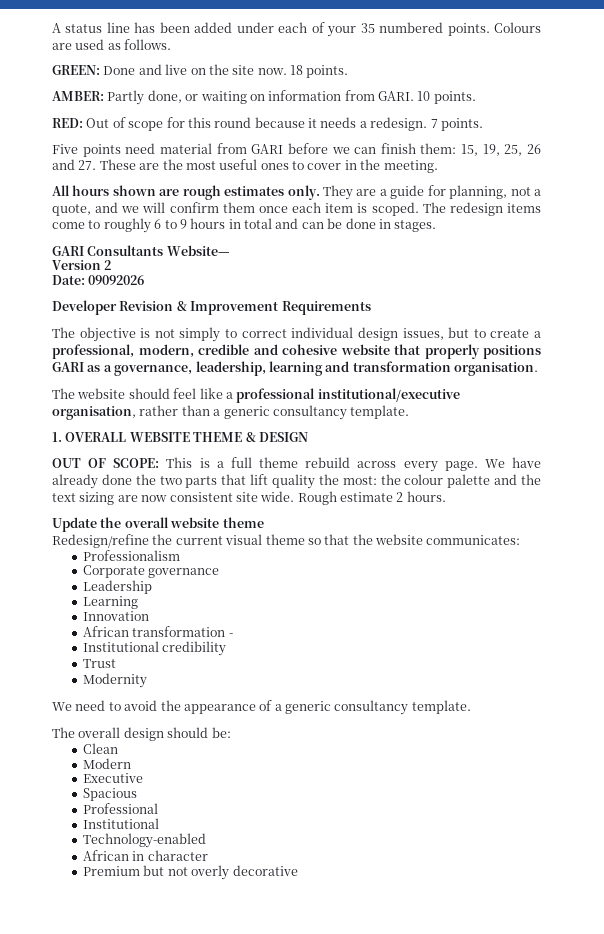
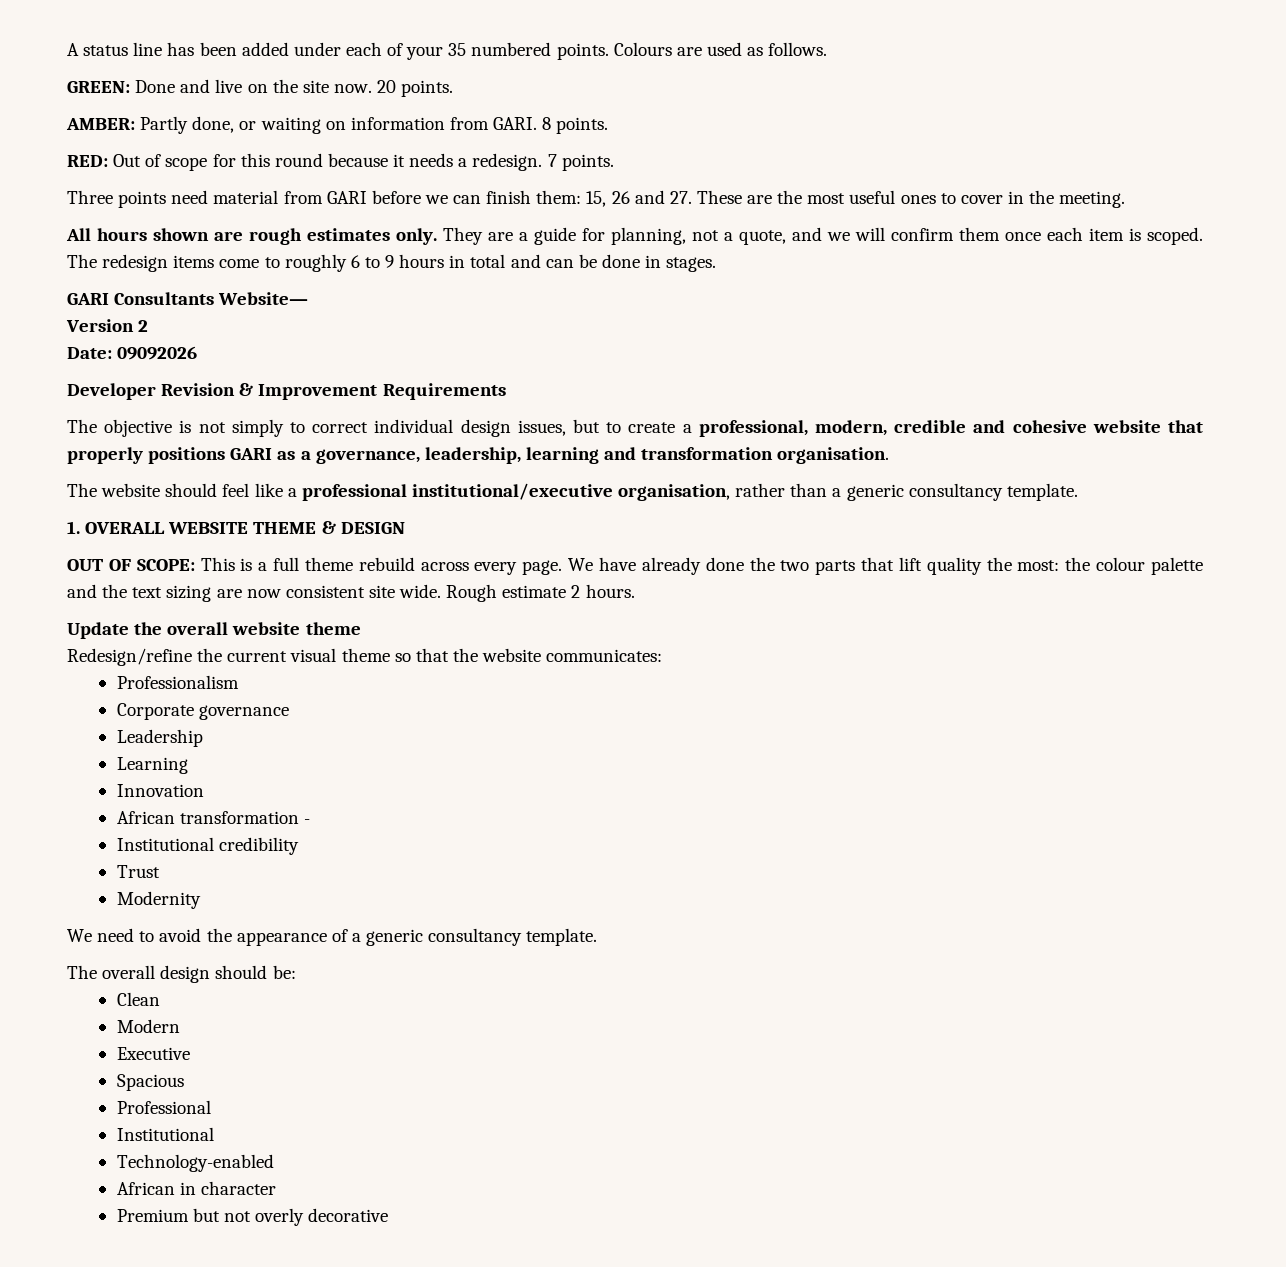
- 18 points.
+ 20 points.
- 10 points.
+ 8 points.
- Five points need material from GARI before we can finish them: 15, 19, 25, 26 and 27. These are the most useful ones to cover in the meeting.
+ Three points need material from GARI before we can finish them: 15, 26 and 27. These are the most useful ones to cover in the meeting.

